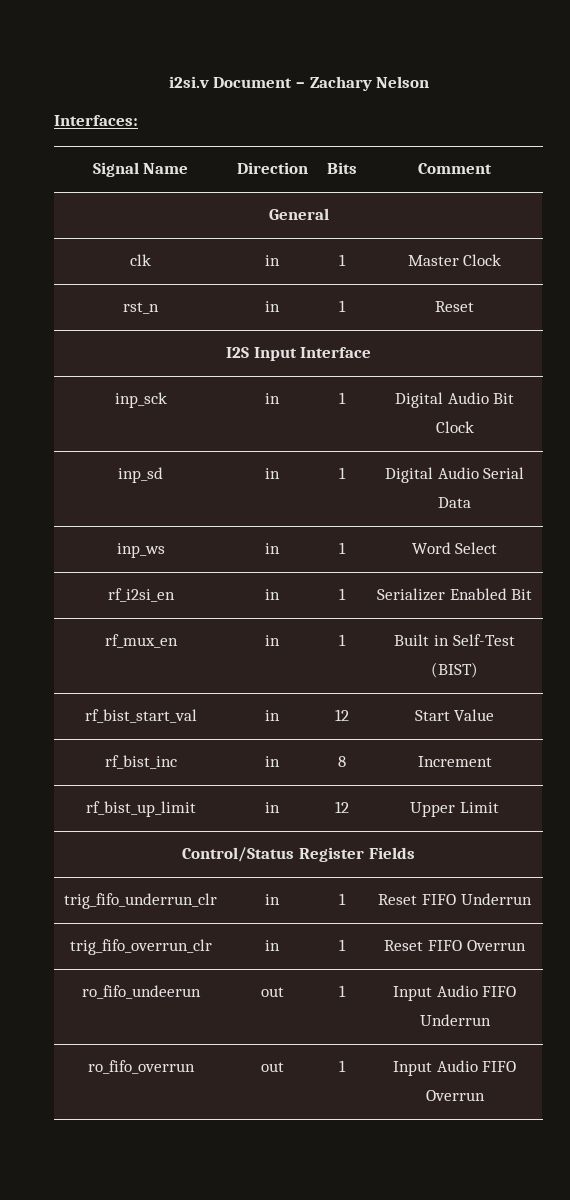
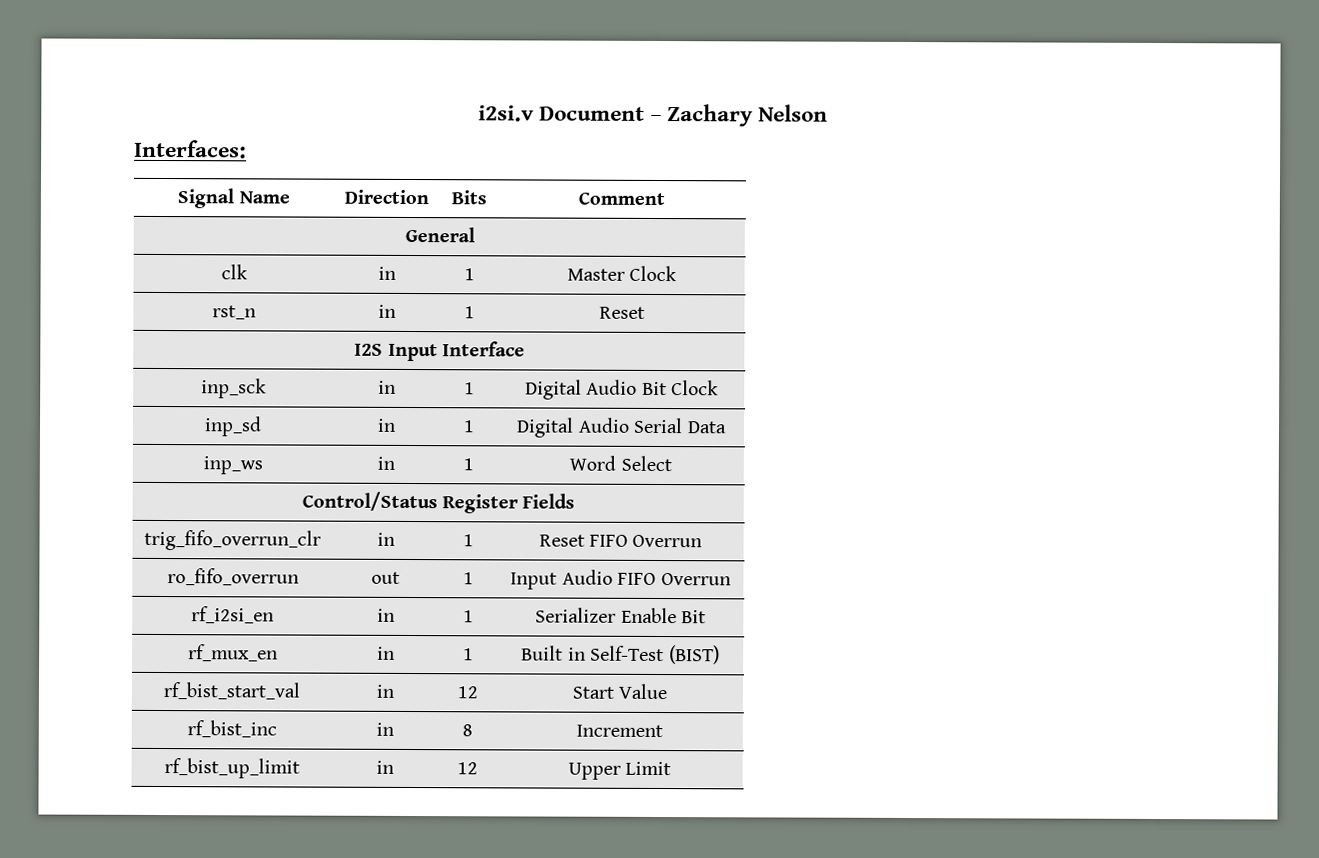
+ Control/Status Register Fields
+ trig_fifo_overrun_clr | in | 1 | Reset FIFO Overrun
+ ro_fifo_overrun | out | 1 | Input Audio FIFO Overrun
- rf_i2si_en | in | 1 | Serializer Enabled Bit
+ rf_i2si_en | in | 1 | Serializer Enable Bit
- Control/Status Register Fields
- trig_fifo_underrun_clr | in | 1 | Reset FIFO Underrun
- trig_fifo_overrun_clr | in | 1 | Reset FIFO Overrun
- ro_fifo_undeerun | out | 1 | Input Audio FIFO Underrun
- ro_fifo_overrun | out | 1 | Input Audio FIFO Overrun

